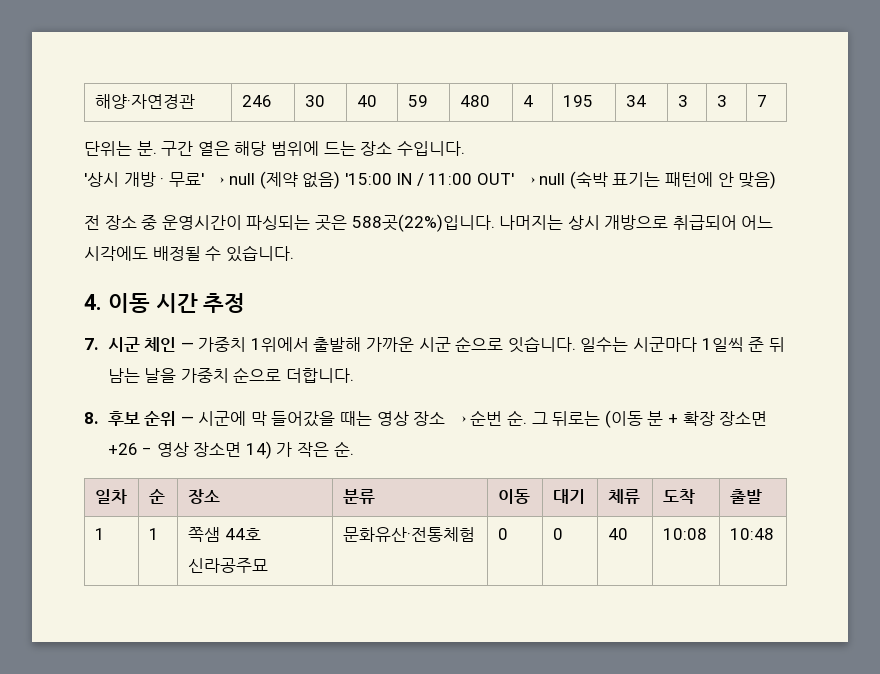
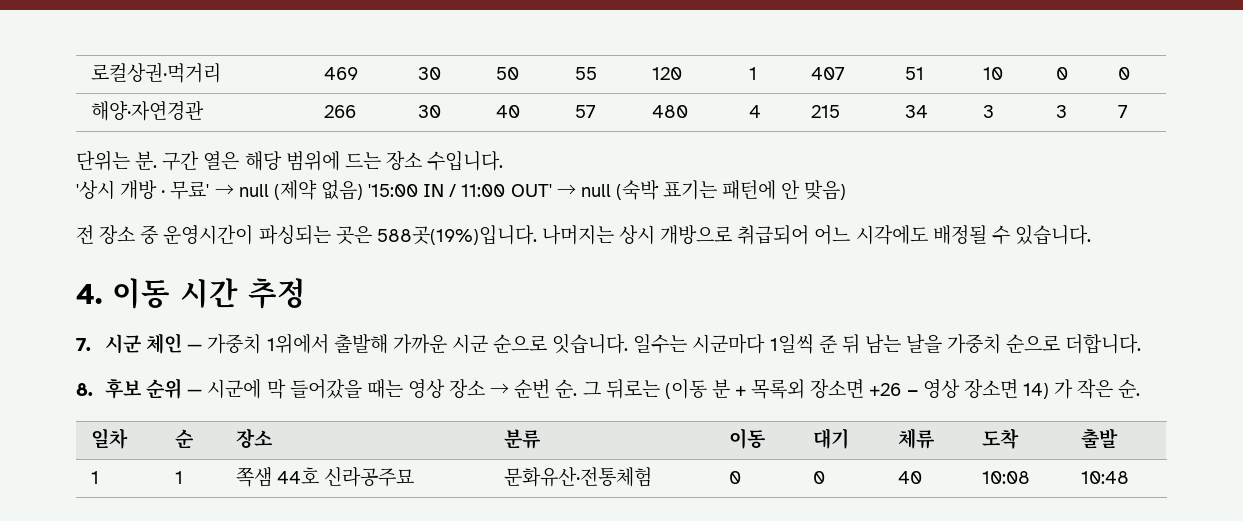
+ 로컬상권·먹거리 | 469 | 30 | 50 | 55 | 120 | 1 | 407 | 51 | 10 | 0 | 0
- 해양·자연경관 | 246 | 30 | 40 | 59 | 480 | 4 | 195 | 34 | 3 | 3 | 7
+ 해양·자연경관 | 266 | 30 | 40 | 57 | 480 | 4 | 215 | 34 | 3 | 3 | 7
- 전 장소 중 운영시간이 파싱되는 곳은 588곳(22%)입니다.
+ 전 장소 중 운영시간이 파싱되는 곳은 588곳(19%)입니다.
- 그 뒤로는 (이동 분 + 확장 장소면 +26 − 영상 장소면 14) 가 작은 순.
+ 그 뒤로는 (이동 분 + 목록외 장소면 +26 − 영상 장소면 14) 가 작은 순.

